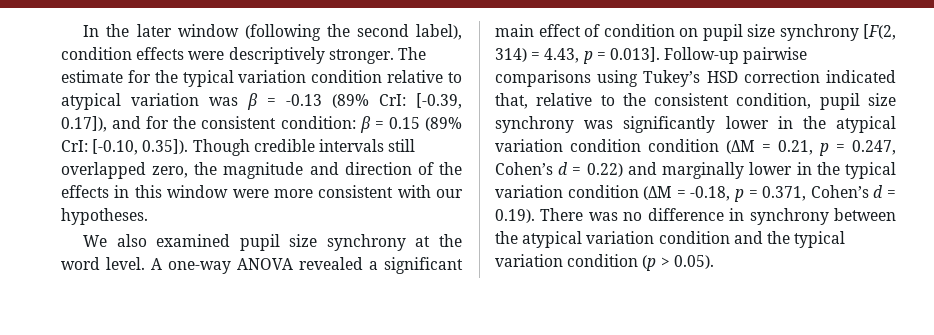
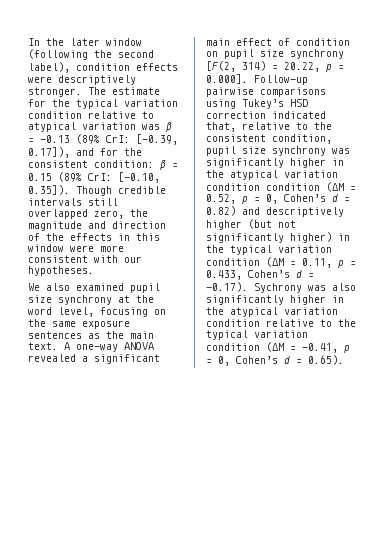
- We also examined pupil size synchrony at the word level.
+ We also examined pupil size synchrony at the word level, focusing on the same exposure sentences as the main text.
- A one-way ANOVA revealed a significant main effect of condition on pupil size synchrony [F(2, 314) = 4.43, p = 0.013]. Follow-up pairwise comparisons using Tukey’s HSD correction indicated that, relative to the consistent condition, pupil size synchrony was significantly lower in the atypical variation condition condition (ΔM = 0.21, p = 0.247, Cohen’s d = 0.22) and marginally lower in the typical variation condition (ΔM = -0.18, p = 0.371, Cohen’s d = 0.19). There was no difference in synchrony between the atypical variation condition and the typical variation condition (p > 0.05).
+ A one-way ANOVA revealed a significant main effect of condition on pupil size synchrony [F(2, 314) = 20.22, p = 0.000]. Follow-up pairwise comparisons using Tukey’s HSD correction indicated that, relative to the consistent condition, pupil size synchrony was significantly higher in the atypical variation condition condition (ΔM = 0.52, p = 0, Cohen’s d = 0.82) and descriptively higher (but not significantly higher) in the typical variation condition (ΔM = 0.11, p = 0.433, Cohen’s d = -0.17). Sychrony was also significantly higher in the atypical variation condition relative to the typical variation condition (ΔM = -0.41, p = 0, Cohen’s d = 0.65).

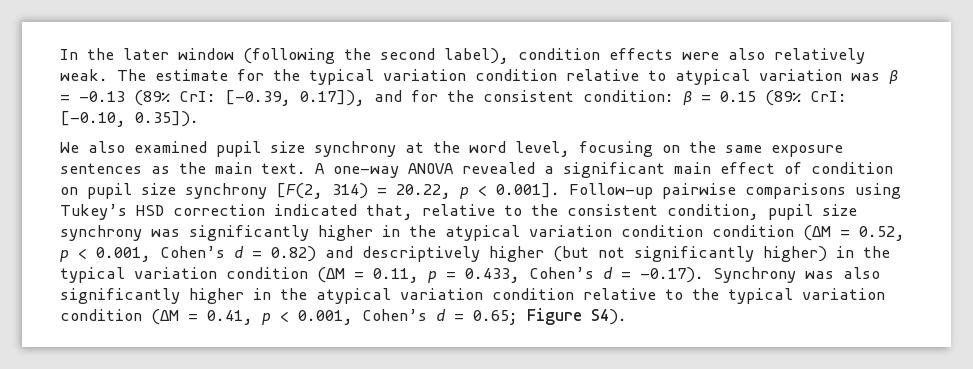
- In the later window (following the second label), condition effects were descriptively stronger.
+ In the later window (following the second label), condition effects were also relatively weak.
- The estimate for the typical variation condition relative to atypical variation was β = -0.13 (89% CrI: [-0.39, 0.17]), and for the consistent condition: β = 0.15 (89% CrI: [-0.10, 0.35]). Though credible intervals still overlapped zero, the magnitude and direction of the effects in this window were more consistent with our hypotheses.
+ The estimate for the typical variation condition relative to atypical variation was β = -0.13 (89% CrI: [-0.39, 0.17]), and for the consistent condition: β = 0.15 (89% CrI: [-0.10, 0.35]).
- A one-way ANOVA revealed a significant main effect of condition on pupil size synchrony [F(2, 314) = 20.22, p = 0.000]. Follow-up pairwise comparisons using Tukey’s HSD correction indicated that, relative to the consistent condition, pupil size synchrony was significantly higher in the atypical variation condition condition (ΔM = 0.52, p = 0, Cohen’s d = 0.82) and descriptively higher (but not significantly higher) in the typical variation condition (ΔM = 0.11, p = 0.433, Cohen’s d = -0.17). Sychrony was also significantly higher in the atypical variation condition relative to the typical variation condition (ΔM = -0.41, p = 0, Cohen’s d = 0.65).
+ A one-way ANOVA revealed a significant main effect of condition on pupil size synchrony [F(2, 314) = 20.22, p < 0.001]. Follow-up pairwise comparisons using Tukey’s HSD correction indicated that, relative to the consistent condition, pupil size synchrony was significantly higher in the atypical variation condition condition (ΔM = 0.52, p < 0.001, Cohen’s d = 0.82) and descriptively higher (but not significantly higher) in the typical variation condition (ΔM = 0.11, p = 0.433, Cohen’s d = -0.17). Synchrony was also significantly higher in the atypical variation condition relative to the typical variation condition (ΔM = 0.41, p < 0.001, Cohen’s d = 0.65; Figure S4).

